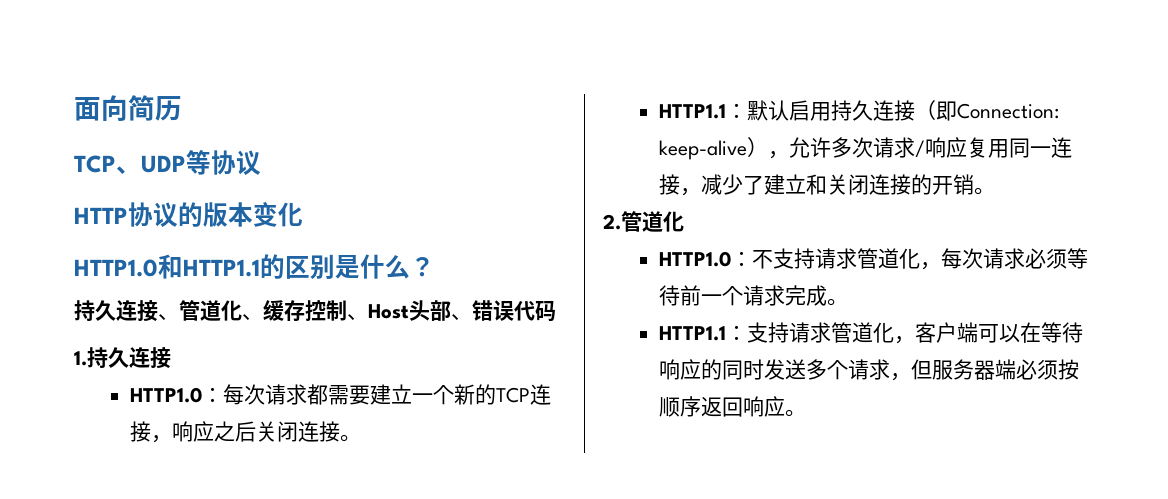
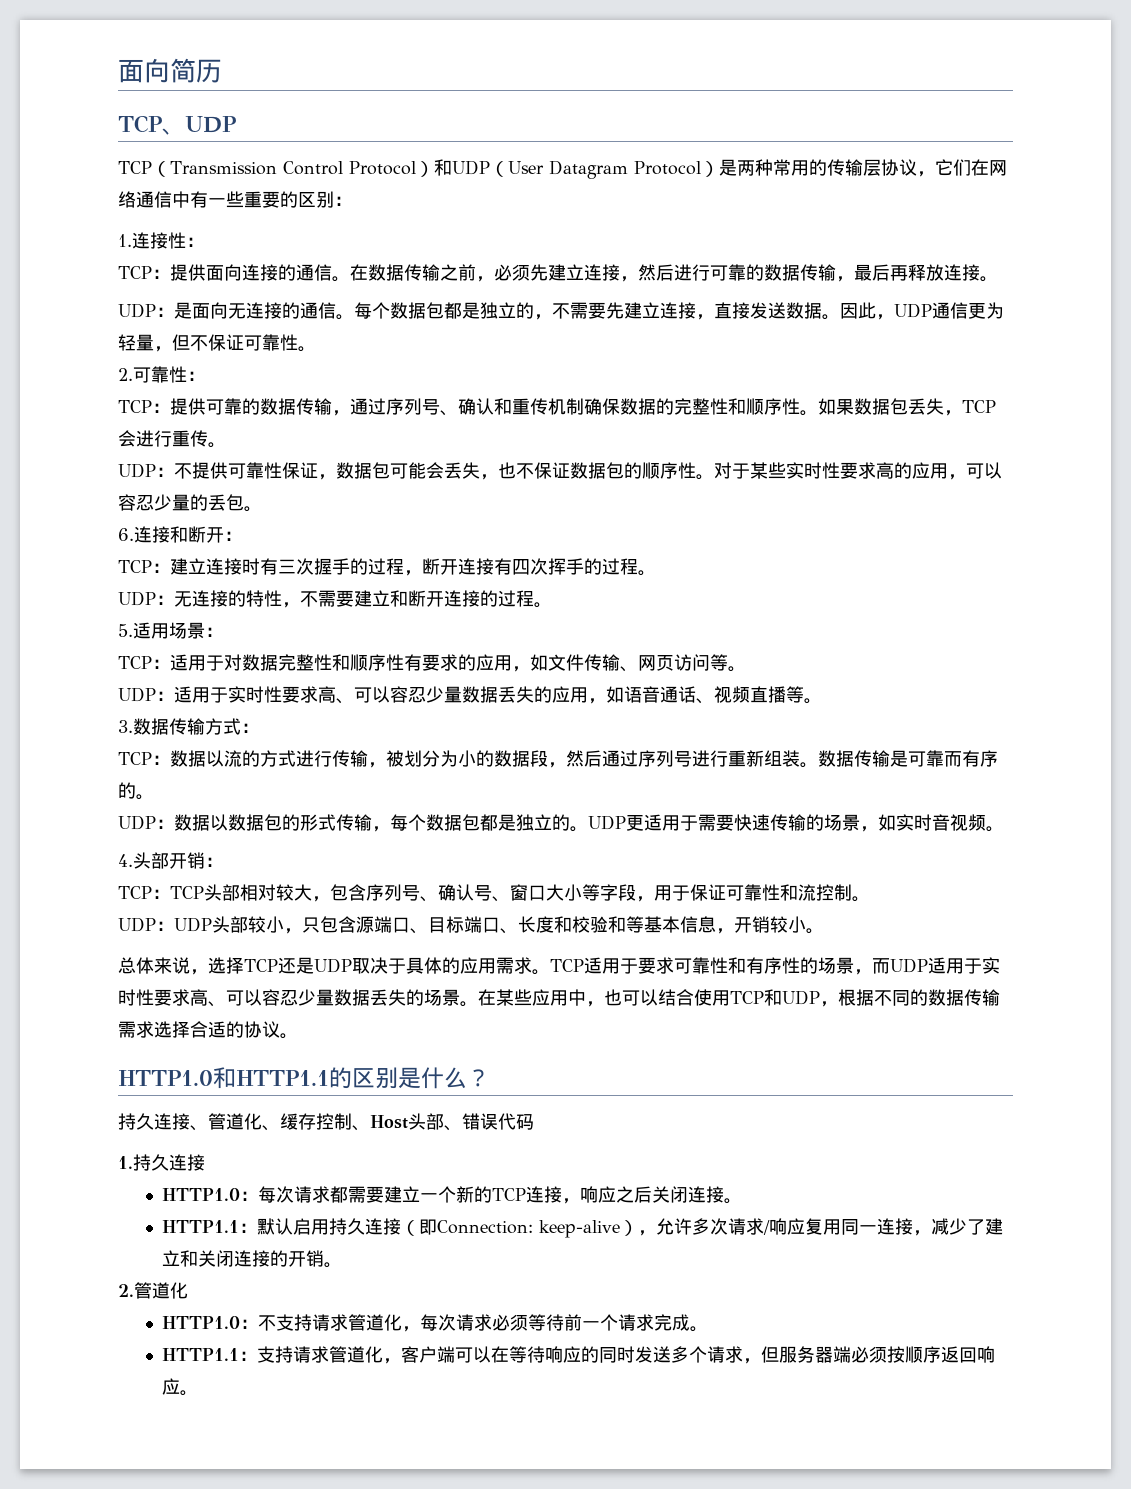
- TCP、UDP等协议
- HTTP协议的版本变化
+ TCP、UDP
+ TCP（Transmission Control Protocol）和UDP（User Datagram Protocol）是两种常用的传输层协议，它们在网络通信中有一些重要的区别：
+ 1.连接性：
+ TCP：提供面向连接的通信。在数据传输之前，必须先建立连接，然后进行可靠的数据传输，最后再释放连接。
+ UDP：是面向无连接的通信。每个数据包都是独立的，不需要先建立连接，直接发送数据。因此，UDP通信更为轻量，但不保证可靠性。
+ 2.可靠性：
+ TCP：提供可靠的数据传输，通过序列号、确认和重传机制确保数据的完整性和顺序性。如果数据包丢失，TCP会进行重传。
+ UDP：不提供可靠性保证，数据包可能会丢失，也不保证数据包的顺序性。对于某些实时性要求高的应用，可以容忍少量的丢包。
+ 6.连接和断开：
+ TCP：建立连接时有三次握手的过程，断开连接有四次挥手的过程。
+ UDP：无连接的特性，不需要建立和断开连接的过程。
+ 5.适用场景：
+ TCP：适用于对数据完整性和顺序性有要求的应用，如文件传输、网页访问等。
+ UDP：适用于实时性要求高、可以容忍少量数据丢失的应用，如语音通话、视频直播等。
+ 3.数据传输方式：
+ TCP：数据以流的方式进行传输，被划分为小的数据段，然后通过序列号进行重新组装。数据传输是可靠而有序的。
+ UDP：数据以数据包的形式传输，每个数据包都是独立的。UDP更适用于需要快速传输的场景，如实时音视频。
+ 4.头部开销：
+ TCP：TCP头部相对较大，包含序列号、确认号、窗口大小等字段，用于保证可靠性和流控制。
+ UDP：UDP头部较小，只包含源端口、目标端口、长度和校验和等基本信息，开销较小。
+ 总体来说，选择TCP还是UDP取决于具体的应用需求。TCP适用于要求可靠性和有序性的场景，而UDP适用于实时性要求高、可以容忍少量数据丢失的场景。在某些应用中，也可以结合使用TCP和UDP，根据不同的数据传输需求选择合适的协议。

